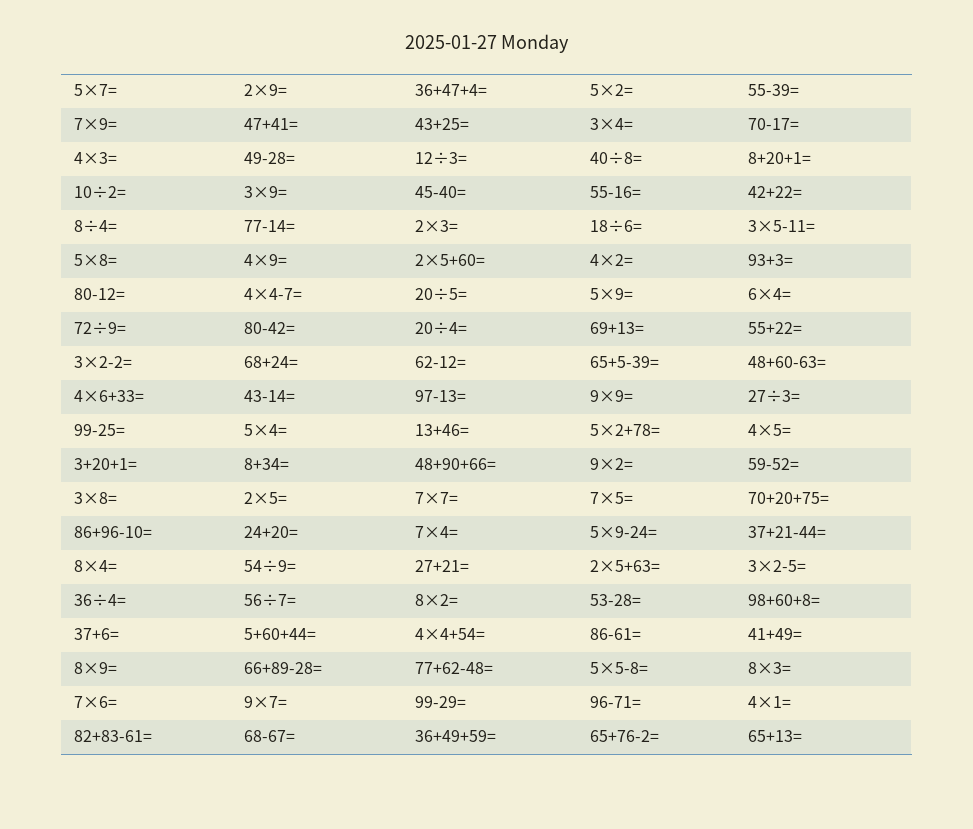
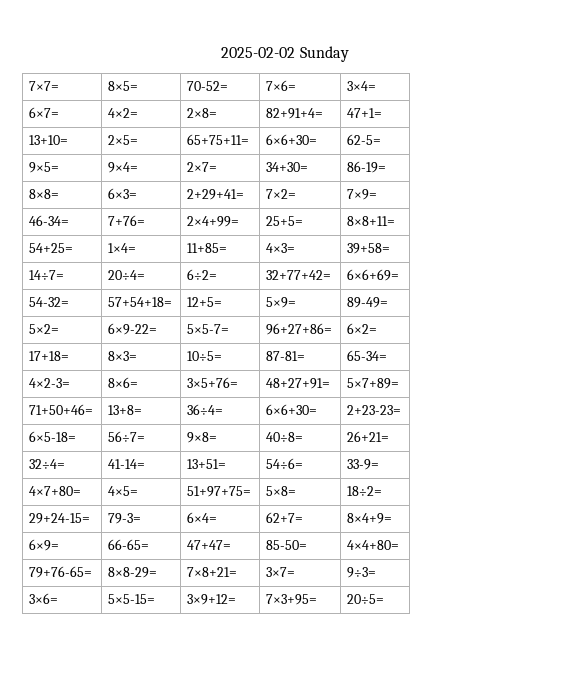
- 2025-01-27 Monday
- 5×7= | 2×9= | 36+47+4= | 5×2= | 55-39=
- 7×9= | 47+41= | 43+25= | 3×4= | 70-17=
- 4×3= | 49-28= | 12÷3= | 40÷8= | 8+20+1=
- 10÷2= | 3×9= | 45-40= | 55-16= | 42+22=
- 8÷4= | 77-14= | 2×3= | 18÷6= | 3×5-11=
- 5×8= | 4×9= | 2×5+60= | 4×2= | 93+3=
- 80-12= | 4×4-7= | 20÷5= | 5×9= | 6×4=
- 72÷9= | 80-42= | 20÷4= | 69+13= | 55+22=
- 3×2-2= | 68+24= | 62-12= | 65+5-39= | 48+60-63=
- 4×6+33= | 43-14= | 97-13= | 9×9= | 27÷3=
- 99-25= | 5×4= | 13+46= | 5×2+78= | 4×5=
- 3+20+1= | 8+34= | 48+90+66= | 9×2= | 59-52=
- 3×8= | 2×5= | 7×7= | 7×5= | 70+20+75=
- 86+96-10= | 24+20= | 7×4= | 5×9-24= | 37+21-44=
- 8×4= | 54÷9= | 27+21= | 2×5+63= | 3×2-5=
- 36÷4= | 56÷7= | 8×2= | 53-28= | 98+60+8=
- 37+6= | 5+60+44= | 4×4+54= | 86-61= | 41+49=
- 8×9= | 66+89-28= | 77+62-48= | 5×5-8= | 8×3=
- 7×6= | 9×7= | 99-29= | 96-71= | 4×1=
- 82+83-61= | 68-67= | 36+49+59= | 65+76-2= | 65+13=
+ 2025-02-02 Sunday
+ 7×7= | 8×5= | 70-52= | 7×6= | 3×4=
+ 6×7= | 4×2= | 2×8= | 82+91+4= | 47+1=
+ 13+10= | 2×5= | 65+75+11= | 6×6+30= | 62-5=
+ 9×5= | 9×4= | 2×7= | 34+30= | 86-19=
+ 8×8= | 6×3= | 2+29+41= | 7×2= | 7×9=
+ 46-34= | 7+76= | 2×4+99= | 25+5= | 8×8+11=
+ 54+25= | 1×4= | 11+85= | 4×3= | 39+58=
+ 14÷7= | 20÷4= | 6÷2= | 32+77+42= | 6×6+69=
+ 54-32= | 57+54+18= | 12+5= | 5×9= | 89-49=
+ 5×2= | 6×9-22= | 5×5-7= | 96+27+86= | 6×2=
+ 17+18= | 8×3= | 10÷5= | 87-81= | 65-34=
+ 4×2-3= | 8×6= | 3×5+76= | 48+27+91= | 5×7+89=
+ 71+50+46= | 13+8= | 36÷4= | 6×6+30= | 2+23-23=
+ 6×5-18= | 56÷7= | 9×8= | 40÷8= | 26+21=
+ 32÷4= | 41-14= | 13+51= | 54÷6= | 33-9=
+ 4×7+80= | 4×5= | 51+97+75= | 5×8= | 18÷2=
+ 29+24-15= | 79-3= | 6×4= | 62+7= | 8×4+9=
+ 6×9= | 66-65= | 47+47= | 85-50= | 4×4+80=
+ 79+76-65= | 8×8-29= | 7×8+21= | 3×7= | 9÷3=
+ 3×6= | 5×5-15= | 3×9+12= | 7×3+95= | 20÷5=

